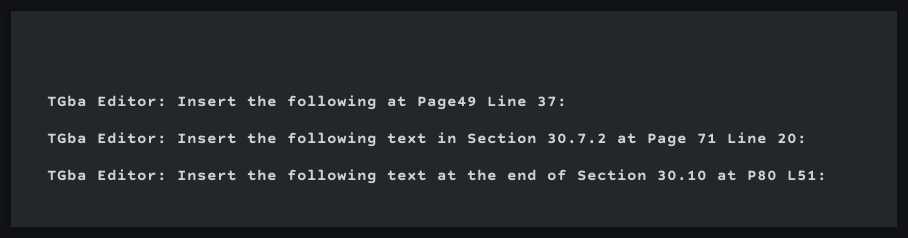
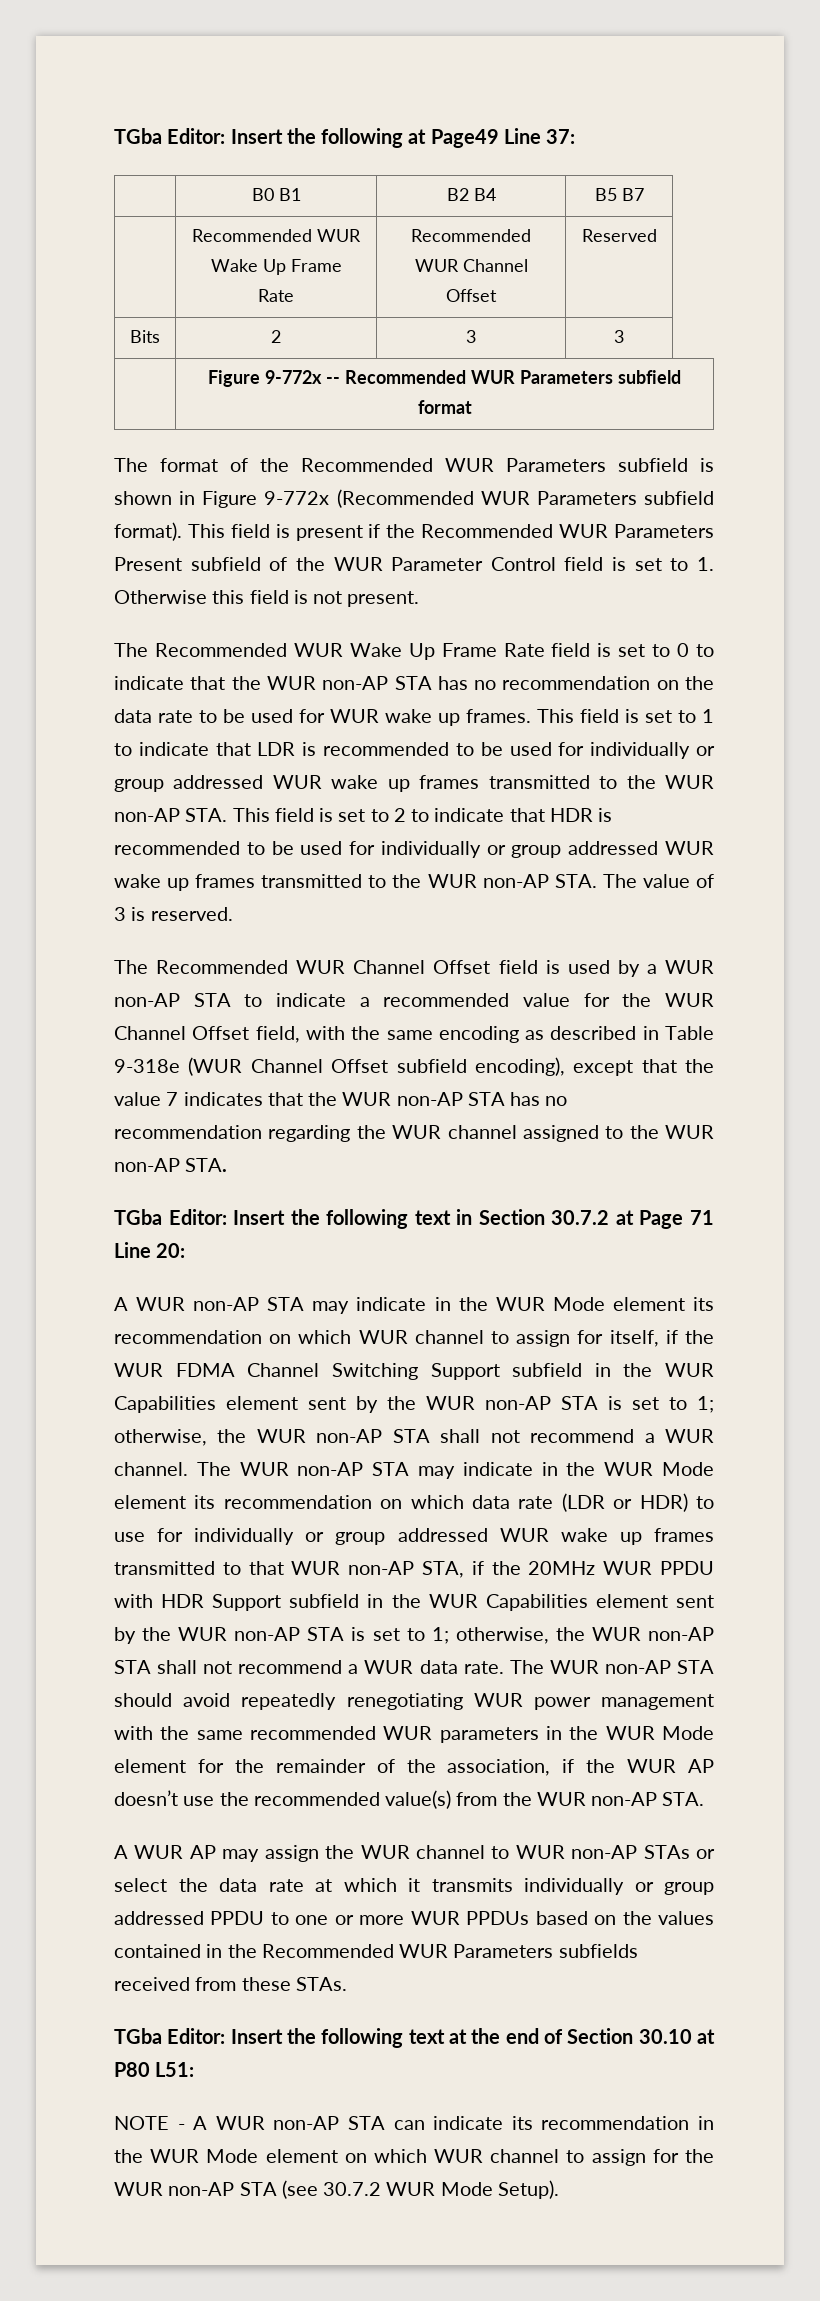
+ | B0 B1 | B2 B4 | B5 B7
+ | Recommended WUR Wake Up Frame Rate | Recommended WUR Channel Offset | Reserved
+ Bits | 2 | 3 | 3
+ | Figure 9-772x -- Recommended WUR Parameters subfield format
+ The format of the Recommended WUR Parameters subfield is shown in Figure 9-772x (Recommended WUR Parameters subfield format). This field is present if the Recommended WUR Parameters Present subfield of the WUR Parameter Control field is set to 1. Otherwise this field is not present.
+ The Recommended WUR Wake Up Frame Rate field is set to 0 to indicate that the WUR non-AP STA has no recommendation on the data rate to be used for WUR wake up frames. This field is set to 1 to indicate that LDR is recommended to be used for individually or group addressed WUR wake up frames transmitted to the WUR non-AP STA. This field is set to 2 to indicate that HDR is recommended to be used for individually or group addressed WUR wake up frames transmitted to the WUR non-AP STA. The value of 3 is reserved.
+ The Recommended WUR Channel Offset field is used by a WUR non-AP STA to indicate a recommended value for the WUR Channel Offset field, with the same encoding as described in Table 9-318e (WUR Channel Offset subfield encoding), except that the value 7 indicates that the WUR non-AP STA has no recommendation regarding the WUR channel assigned to the WUR non-AP STA.
+ A WUR non-AP STA may indicate in the WUR Mode element its recommendation on which WUR channel to assign for itself, if the WUR FDMA Channel Switching Support subfield in the WUR Capabilities element sent by the WUR non-AP STA is set to 1; otherwise, the WUR non-AP STA shall not recommend a WUR channel. The WUR non-AP STA may indicate in the WUR Mode element its recommendation on which data rate (LDR or HDR) to use for individually or group addressed WUR wake up frames transmitted to that WUR non-AP STA, if the 20MHz WUR PPDU with HDR Support subfield in the WUR Capabilities element sent by the WUR non-AP STA is set to 1; otherwise, the WUR non-AP STA shall not recommend a WUR data rate. The WUR non-AP STA should avoid repeatedly renegotiating WUR power management with the same recommended WUR parameters in the WUR Mode element for the remainder of the association, if the WUR AP doesn’t use the recommended value(s) from the WUR non-AP STA.
+ A WUR AP may assign the WUR channel to WUR non-AP STAs or select the data rate at which it transmits individually or group addressed PPDU to one or more WUR PPDUs based on the values contained in the Recommended WUR Parameters subfields received from these STAs.
+ NOTE - A WUR non-AP STA can indicate its recommendation in the WUR Mode element on which WUR channel to assign for the WUR non-AP STA (see 30.7.2 WUR Mode Setup).

